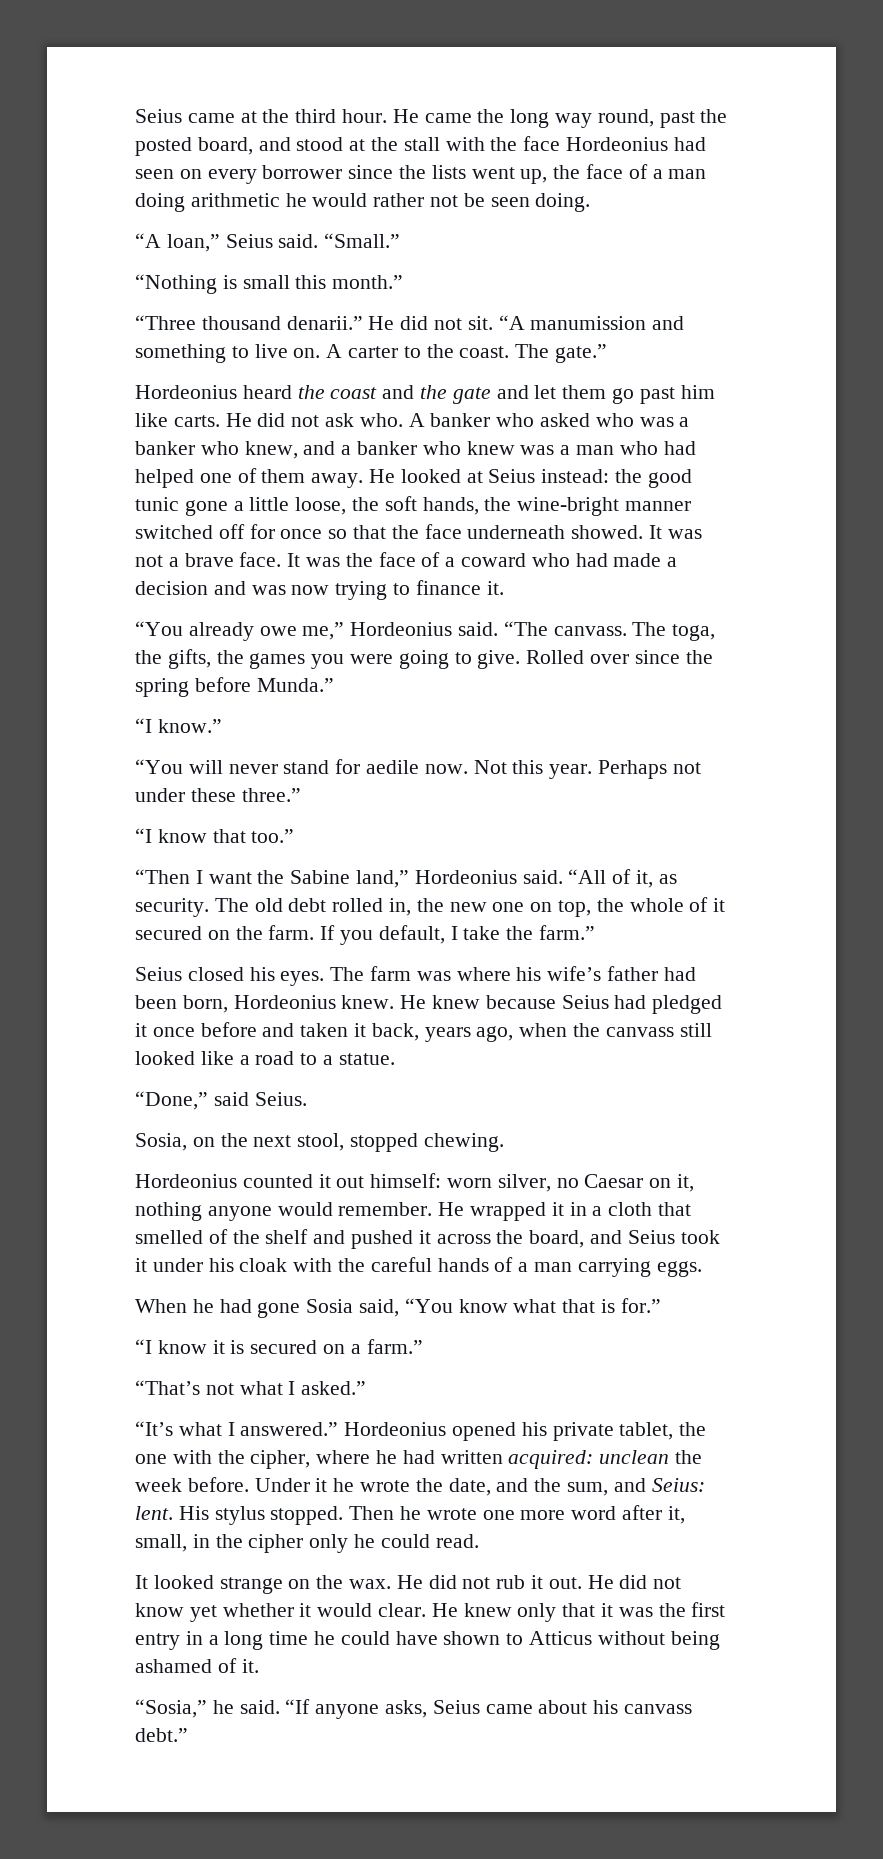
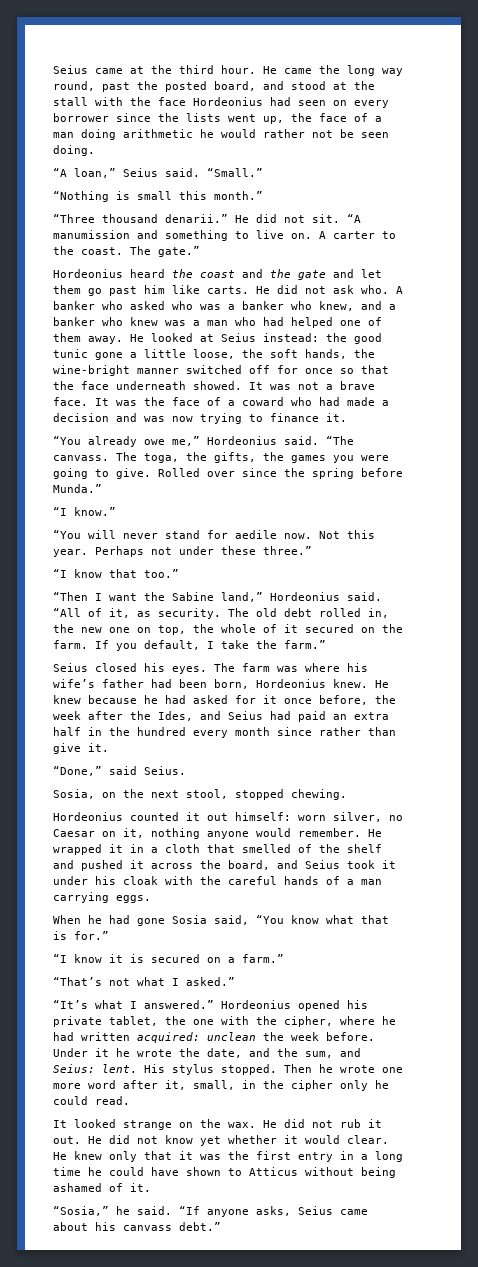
- He knew because Seius had pledged it once before and taken it back, years ago, when the canvass still looked like a road to a statue.
+ He knew because he had asked for it once before, the week after the Ides, and Seius had paid an extra half in the hundred every month since rather than give it.

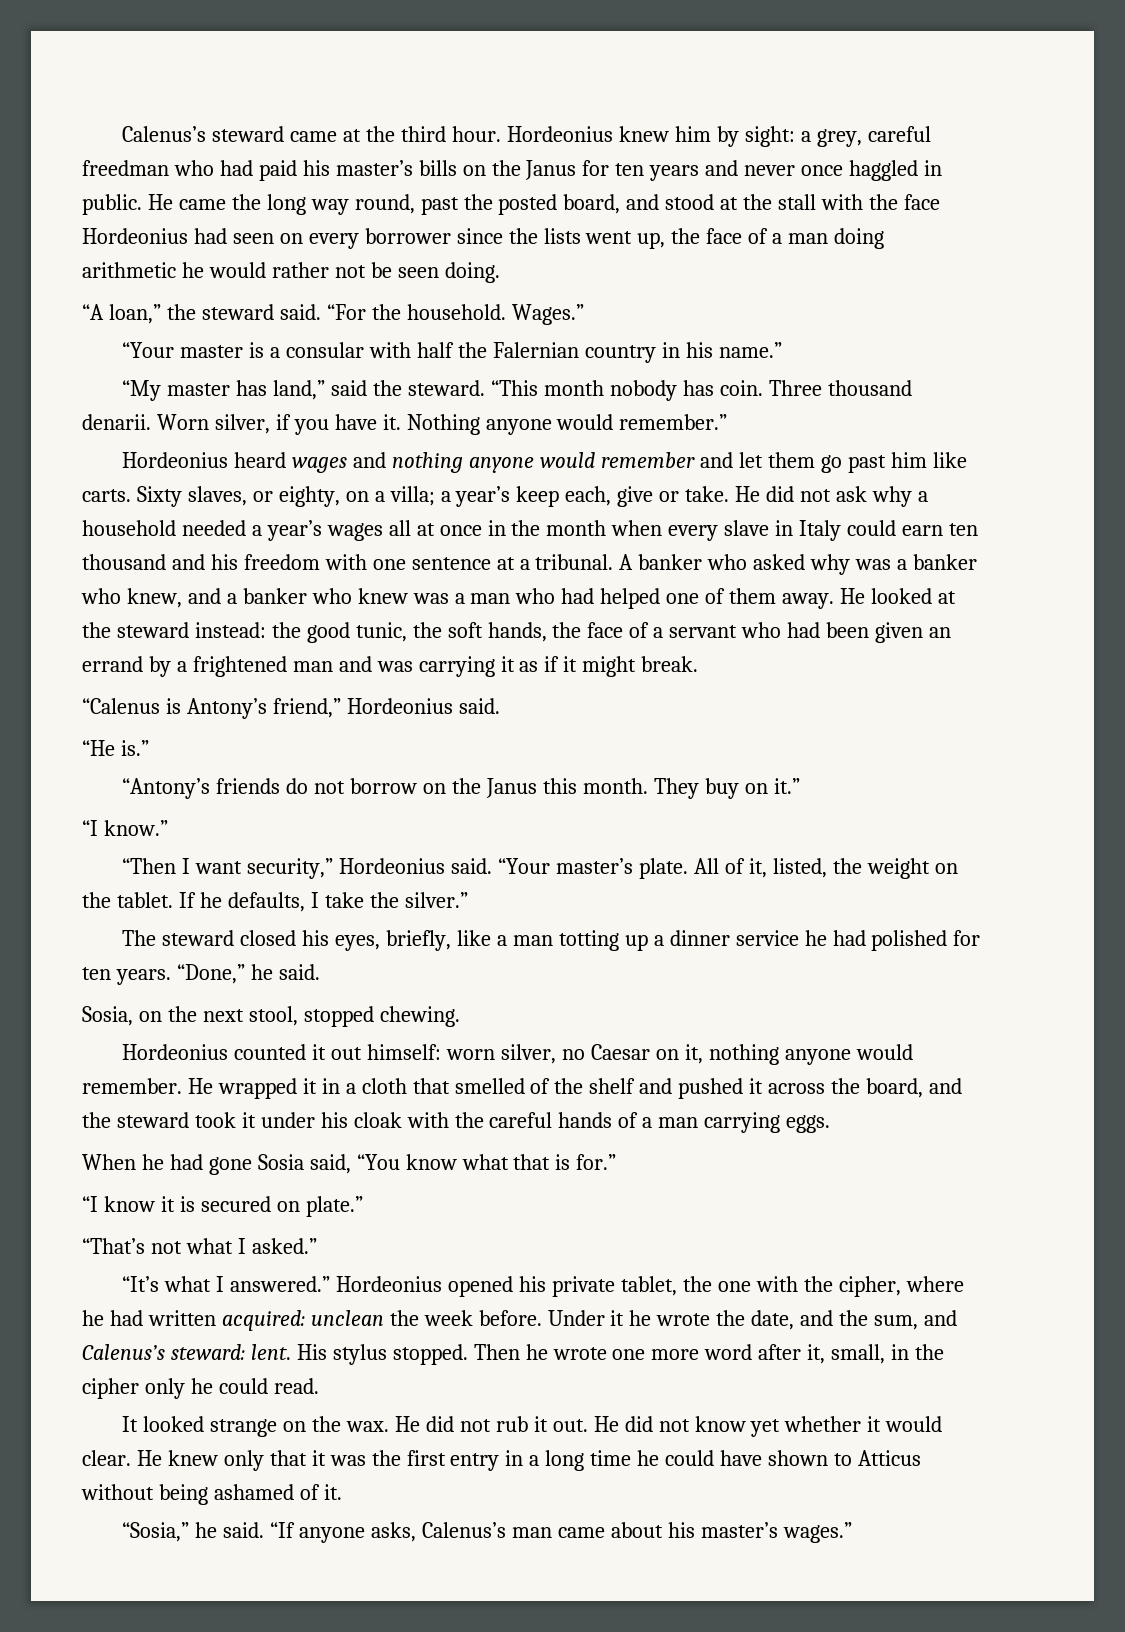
- Seius came at the third hour.
+ Calenus’s steward came at the third hour.
+ Hordeonius knew him by sight: a grey, careful freedman who had paid his master’s bills on the Janus for ten years and never once haggled in public.
- “A loan,” Seius said. “Small.”
- “Nothing is small this month.”
- “Three thousand denarii.” He did not sit. “A manumission and something to live on. A carter to the coast. The gate.”
- Hordeonius heard the coast and the gate and let them go past him like carts.
+ “A loan,” the steward said. “For the household. Wages.”
+ “Your master is a consular with half the Falernian country in his name.”
+ “My master has land,” said the steward. “This month nobody has coin. Three thousand denarii. Worn silver, if you have it. Nothing anyone would remember.”
+ Hordeonius heard wages and nothing anyone would remember and let them go past him like carts.
- He did not ask who.
+ Sixty slaves, or eighty, on a villa; a year’s keep each, give or take. He did not ask why a household needed a year’s wages all at once in the month when every slave in Italy could earn ten thousand and his freedom with one sentence at a tribunal.
- A banker who asked who was a banker who knew, and a banker who knew was a man who had helped one of them away.
+ A banker who asked why was a banker who knew, and a banker who knew was a man who had helped one of them away.
- He looked at Seius instead: the good tunic gone a little loose, the soft hands, the wine-bright manner switched off for once so that the face underneath showed. It was not a brave face. It was the face of a coward who had made a decision and was now trying to finance it.
- “You already owe me,” Hordeonius said. “The canvass. The toga, the gifts, the games you were going to give. Rolled over since the spring before Munda.”
+ He looked at the steward instead: the good tunic, the soft hands, the face of a servant who had been given an errand by a frightened man and was carrying it as if it might break.
+ “Calenus is Antony’s friend,” Hordeonius said.
+ “He is.”
+ “Antony’s friends do not borrow on the Janus this month. They buy on it.”
  “I know.”
- “You will never stand for aedile now. Not this year. Perhaps not under these three.”
- “I know that too.”
- “Then I want the Sabine land,” Hordeonius said. “All of it, as security. The old debt rolled in, the new one on top, the whole of it secured on the farm. If you default, I take the farm.”
- Seius closed his eyes. The farm was where his wife’s father had been born, Hordeonius knew. He knew because he had asked for it once before, the week after the Ides, and Seius had paid an extra half in the hundred every month since rather than give it.
- “Done,” said Seius.
+ “Then I want security,” Hordeonius said. “Your master’s plate. All of it, listed, the weight on the tablet. If he defaults, I take the silver.”
+ The steward closed his eyes, briefly, like a man totting up a dinner service he had polished for ten years. “Done,” he said.
- He wrapped it in a cloth that smelled of the shelf and pushed it across the board, and Seius took it under his cloak with the careful hands of a man carrying eggs.
+ He wrapped it in a cloth that smelled of the shelf and pushed it across the board, and the steward took it under his cloak with the careful hands of a man carrying eggs.
- “I know it is secured on a farm.”
+ “I know it is secured on plate.”
- Under it he wrote the date, and the sum, and Seius: lent.
+ Under it he wrote the date, and the sum, and Calenus’s steward: lent.
- “If anyone asks, Seius came about his canvass debt.”
+ “If anyone asks, Calenus’s man came about his master’s wages.”

